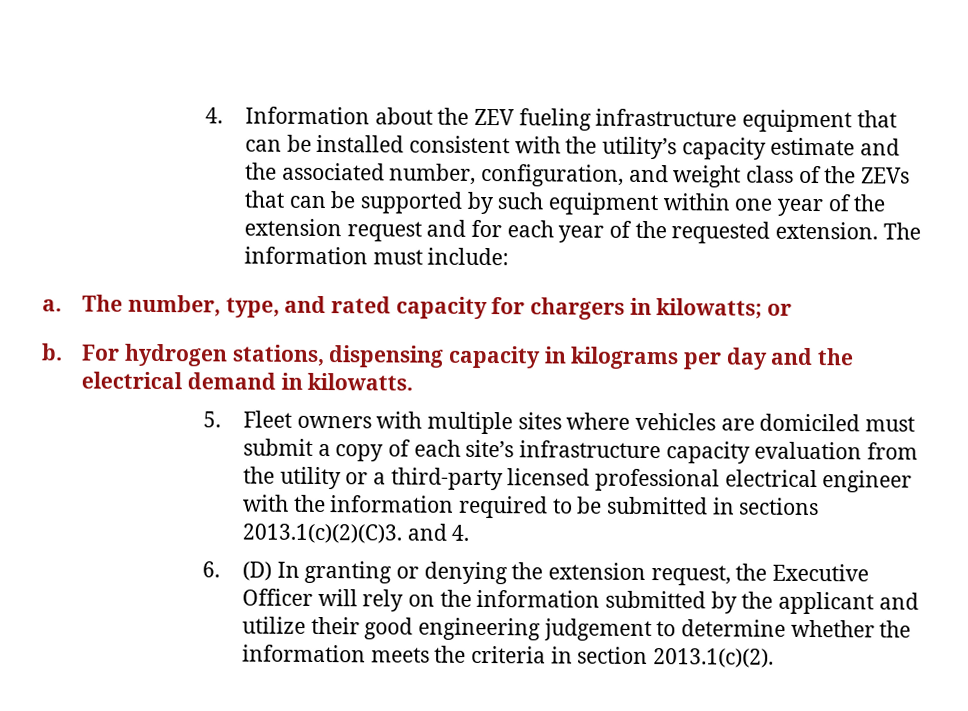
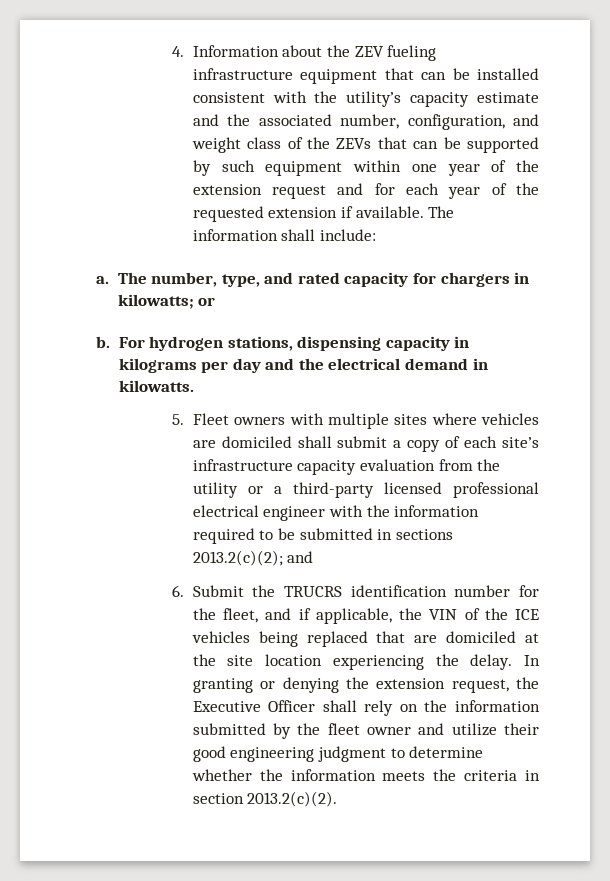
- 4. Information about the ZEV fueling infrastructure equipment that can be installed consistent with the utility’s capacity estimate and the associated number, configuration, and weight class of the ZEVs that can be supported by such equipment within one year of the extension request and for each year of the requested extension.
+ 4. Information about the ZEV fueling infrastructure equipment that can be installed consistent with the utility’s capacity estimate and the associated number, configuration, and weight class of the ZEVs that can be supported by such equipment within one year of the extension request and for each year of the requested extension if available.
- The information must include:
+ The information shall include:
- 5. Fleet owners with multiple sites where vehicles are domiciled must submit a copy of each site’s infrastructure capacity evaluation from the utility or a third-party licensed professional electrical engineer with the information required to be submitted in sections 2013.1(c)(2)(C)3. and 4.
+ 5. Fleet owners with multiple sites where vehicles are domiciled shall submit a copy of each site’s infrastructure capacity evaluation from the utility or a third-party licensed professional electrical engineer with the information required to be submitted in sections 2013.2(c)(2); and
- 6. (D) In granting or denying the extension request, the Executive Officer will rely on the information submitted by the applicant and utilize their good engineering judgement to determine whether the information meets the criteria in section 2013.1(c)(2).
+ 6. Submit the TRUCRS identification number for the fleet, and if applicable, the VIN of the ICE vehicles being replaced that are domiciled at the site location experiencing the delay. In granting or denying the extension request, the Executive Officer shall rely on the information submitted by the fleet owner and utilize their good engineering judgment to determine whether the information meets the criteria in section 2013.2(c)(2).

